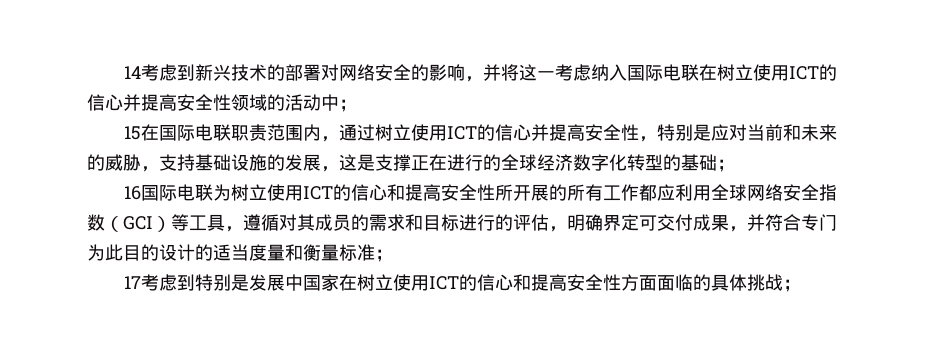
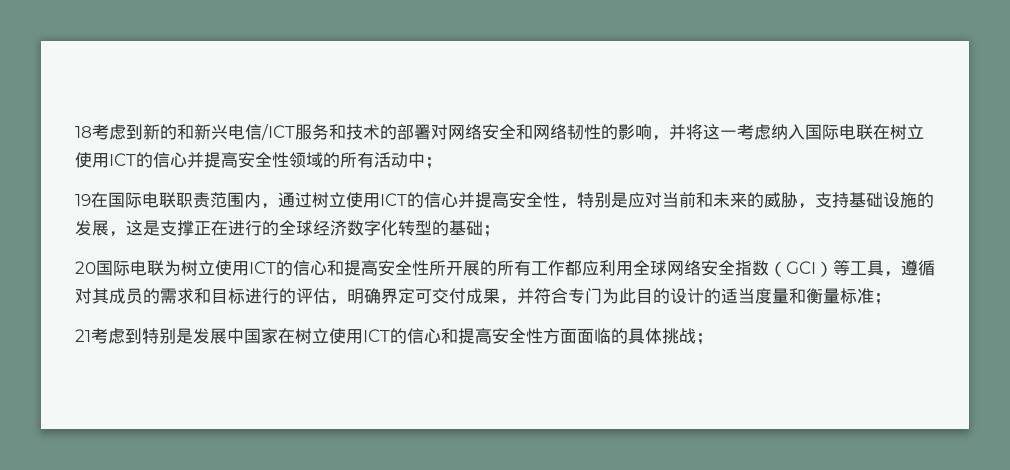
- 14考虑到新兴技术的部署对网络安全的影响，并将这一考虑纳入国际电联在树立使用ICT的信心并提高安全性领域的活动中；
+ 18考虑到新的和新兴电信/ICT服务和技术的部署对网络安全和网络韧性的影响，并将这一考虑纳入国际电联在树立使用ICT的信心并提高安全性领域的所有活动中；
- 15在国际电联职责范围内，通过树立使用ICT的信心并提高安全性，特别是应对当前和未来的威胁，支持基础设施的发展，这是支撑正在进行的全球经济数字化转型的基础；
+ 19在国际电联职责范围内，通过树立使用ICT的信心并提高安全性，特别是应对当前和未来的威胁，支持基础设施的发展，这是支撑正在进行的全球经济数字化转型的基础；
- 16国际电联为树立使用ICT的信心和提高安全性所开展的所有工作都应利用全球网络安全指数（GCI）等工具，遵循对其成员的需求和目标进行的评估，明确界定可交付成果，并符合专门为此目的设计的适当度量和衡量标准；
+ 20国际电联为树立使用ICT的信心和提高安全性所开展的所有工作都应利用全球网络安全指数（GCI）等工具，遵循对其成员的需求和目标进行的评估，明确界定可交付成果，并符合专门为此目的设计的适当度量和衡量标准；
- 17考虑到特别是发展中国家在树立使用ICT的信心和提高安全性方面面临的具体挑战；
+ 21考虑到特别是发展中国家在树立使用ICT的信心和提高安全性方面面临的具体挑战；

